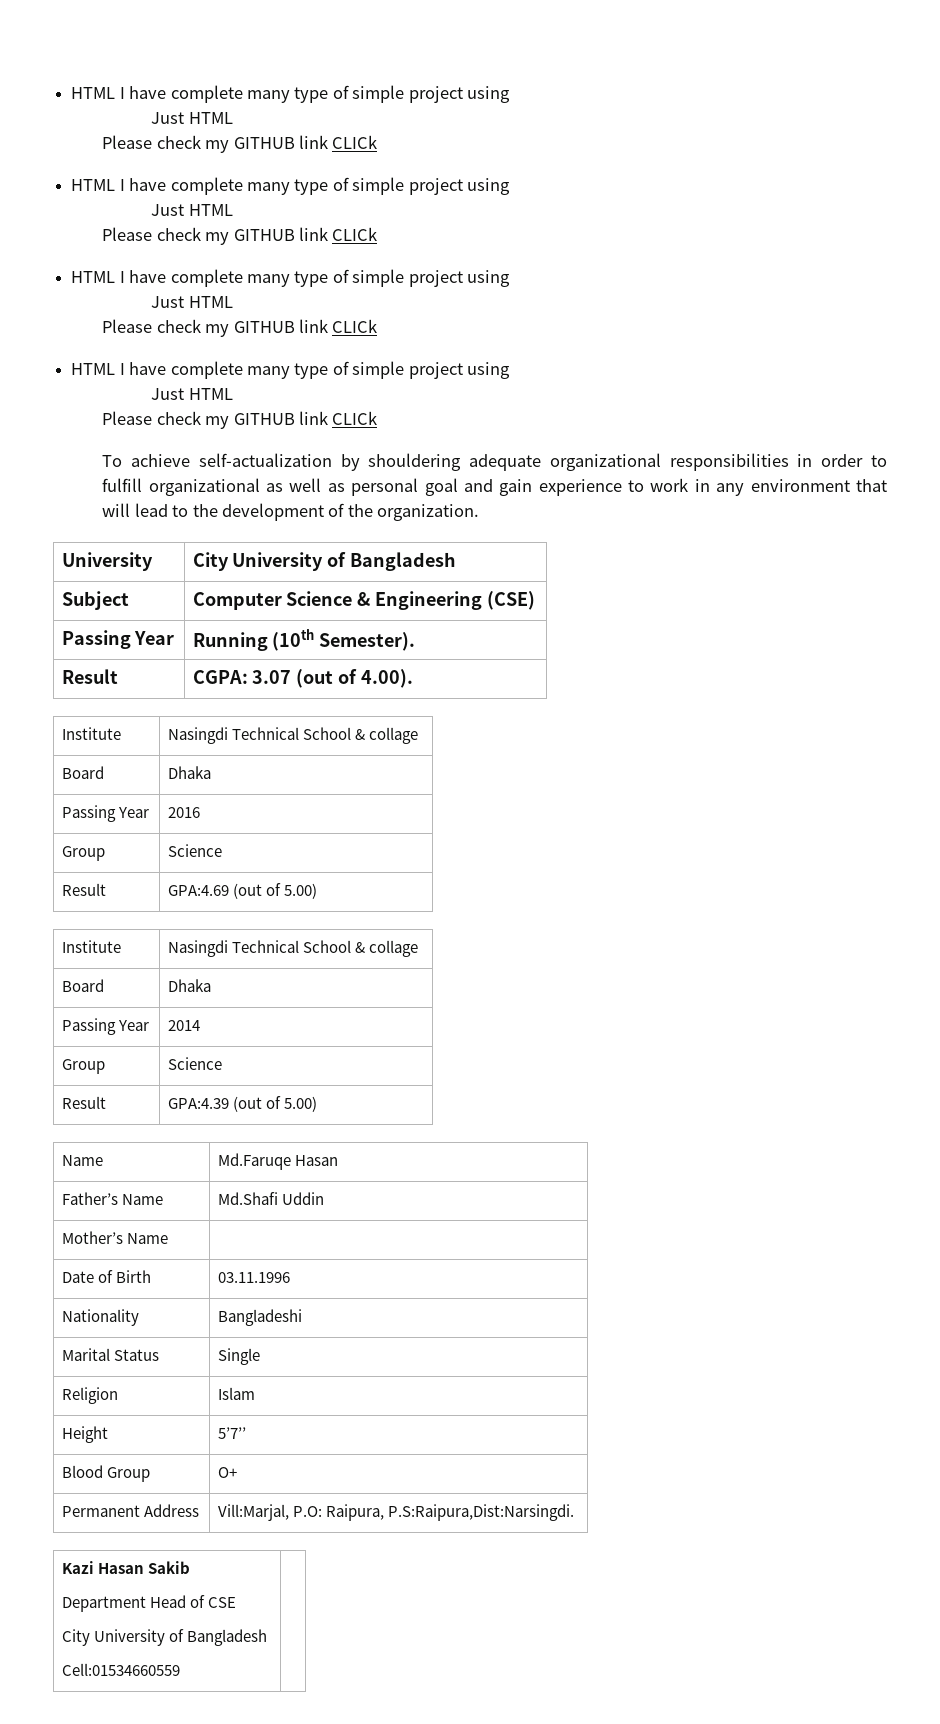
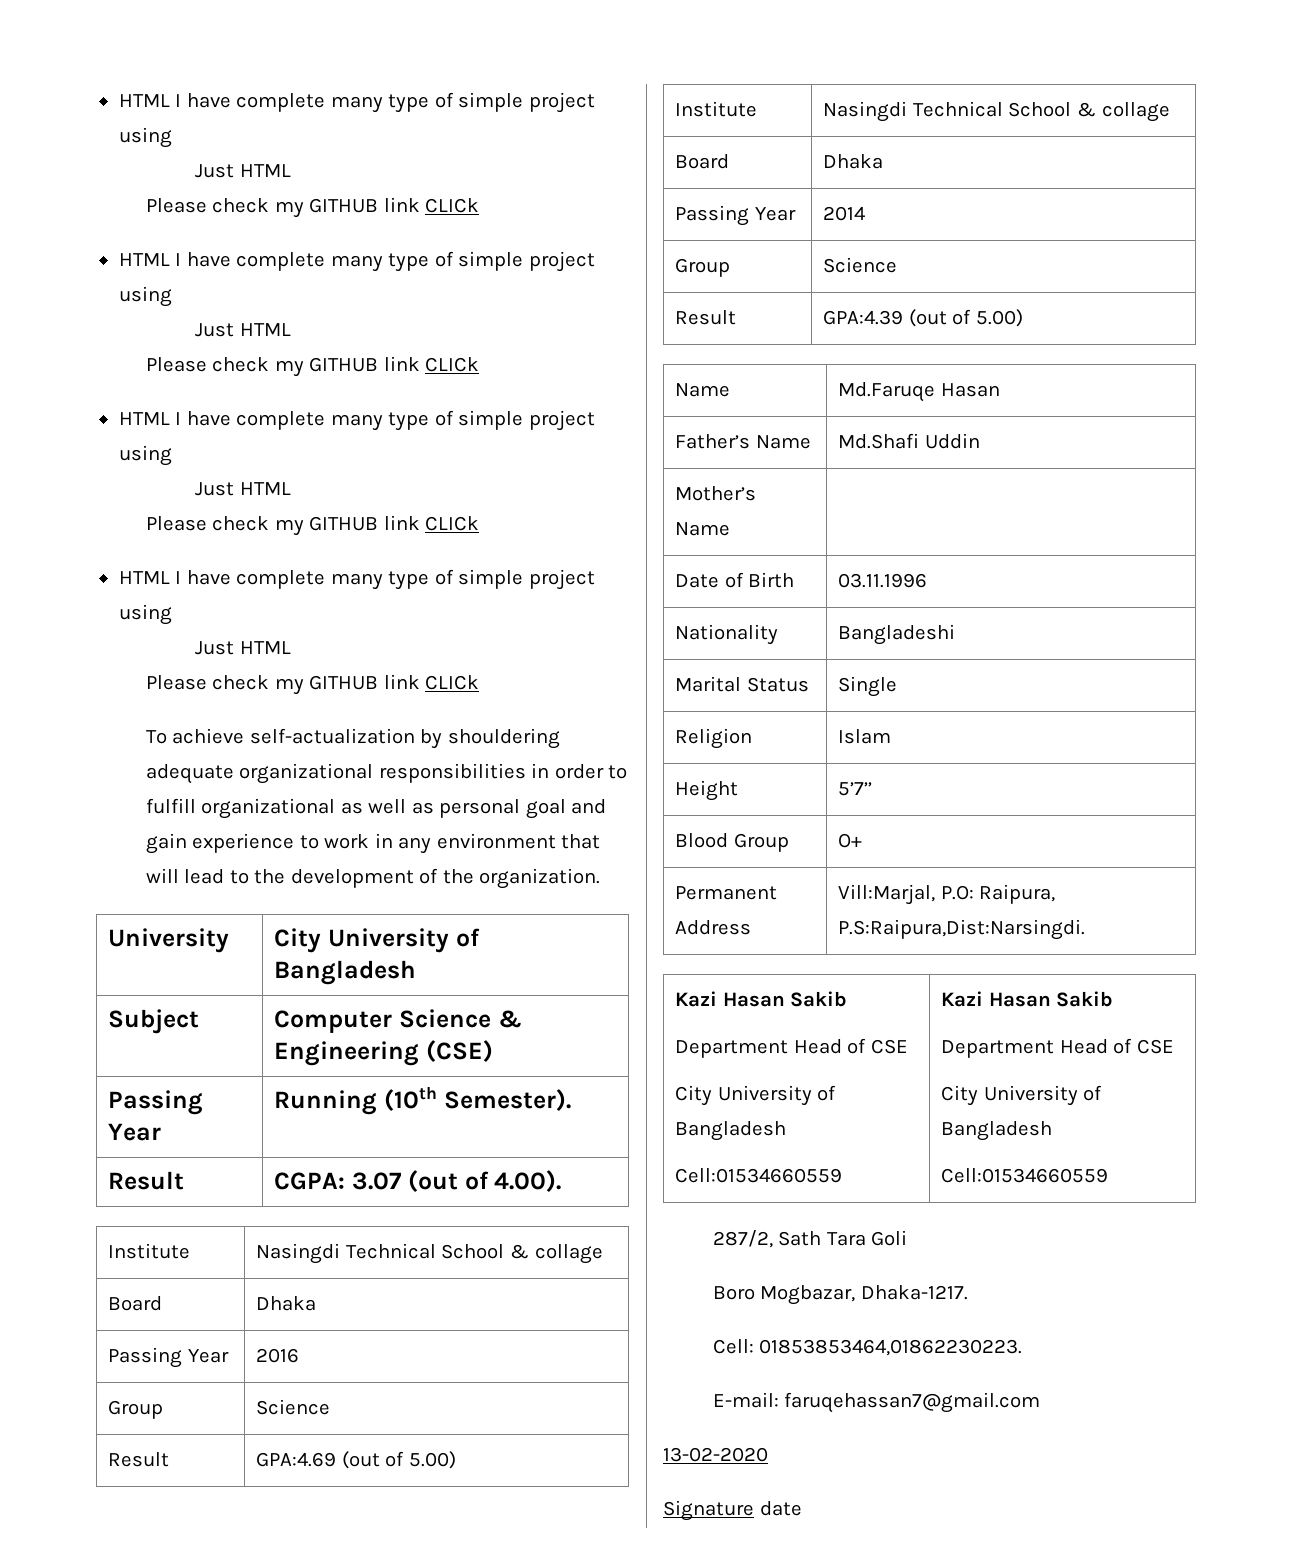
  Permanent Address | Vill:Marjal, P.O: Raipura, P.S:Raipura,Dist:Narsingdi.
  Kazi Hasan Sakib
  Department Head of CSE
  City University of Bangladesh
- Cell:01534660559 |
+ Cell:01534660559 | Kazi Hasan Sakib
+ Department Head of CSE
+ City University of Bangladesh
+ Cell:01534660559
+ 287/2, Sath Tara Goli
+ Boro Mogbazar, Dhaka-1217.
+ Cell: 01853853464,01862230223.
+ E-mail: faruqehassan7@gmail.com
+ 13-02-2020
+ Signature date

